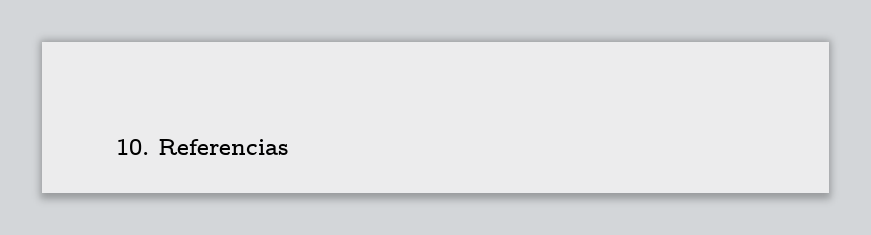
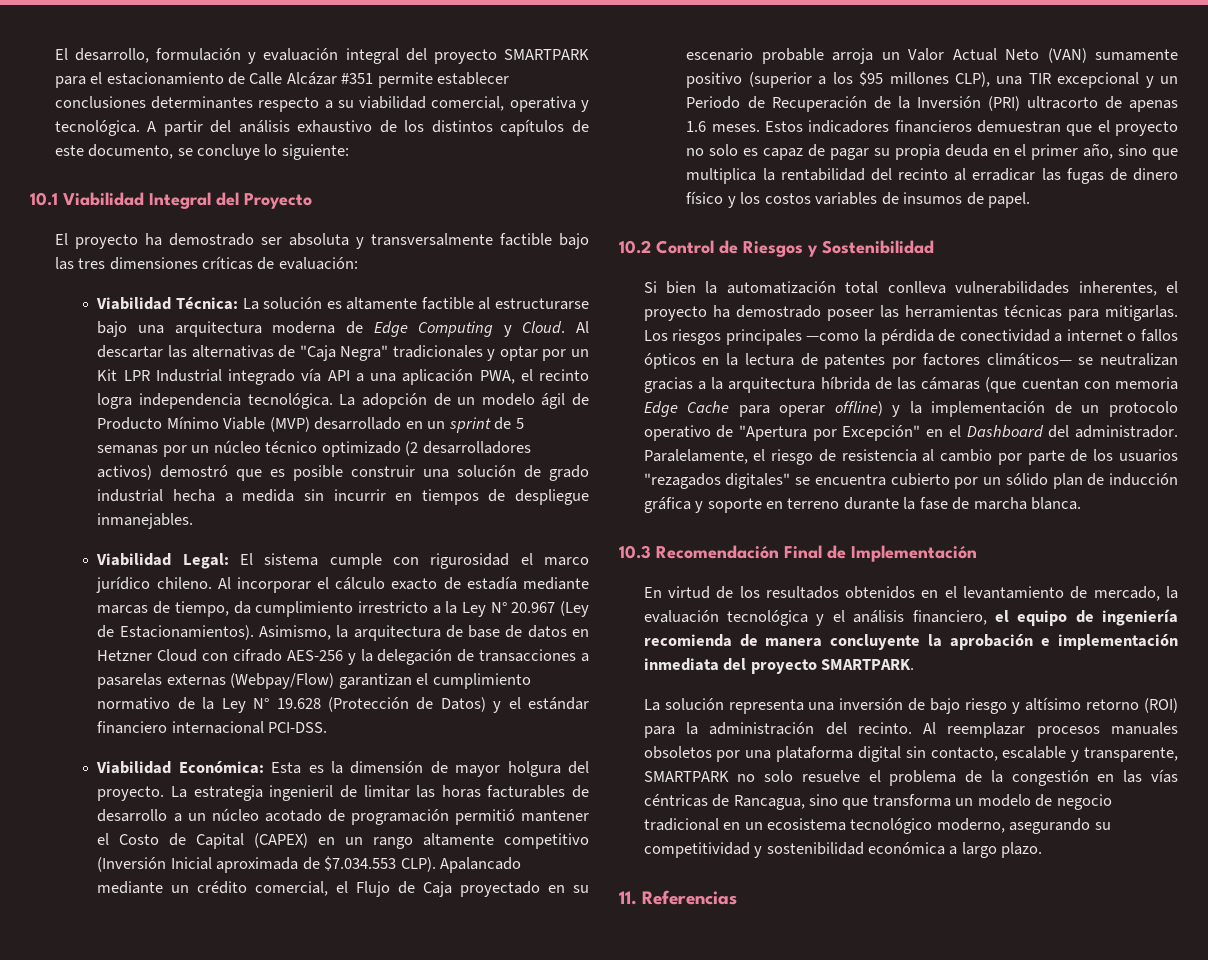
- 10. Referencias
+ El desarrollo, formulación y evaluación integral del proyecto SMARTPARK para el estacionamiento de Calle Alcázar #351 permite establecer conclusiones determinantes respecto a su viabilidad comercial, operativa y tecnológica. A partir del análisis exhaustivo de los distintos capítulos de este documento, se concluye lo siguiente:
+ 10.1 Viabilidad Integral del Proyecto
+ El proyecto ha demostrado ser absoluta y transversalmente factible bajo las tres dimensiones críticas de evaluación:
+ Viabilidad Técnica: La solución es altamente factible al estructurarse bajo una arquitectura moderna de Edge Computing y Cloud. Al descartar las alternativas de "Caja Negra" tradicionales y optar por un Kit LPR Industrial integrado vía API a una aplicación PWA, el recinto logra independencia tecnológica. La adopción de un modelo ágil de Producto Mínimo Viable (MVP) desarrollado en un sprint de 5 semanas por un núcleo técnico optimizado (2 desarrolladores activos) demostró que es posible construir una solución de grado industrial hecha a medida sin incurrir en tiempos de despliegue inmanejables.
+ Viabilidad Legal: El sistema cumple con rigurosidad el marco jurídico chileno. Al incorporar el cálculo exacto de estadía mediante marcas de tiempo, da cumplimiento irrestricto a la Ley N° 20.967 (Ley de Estacionamientos). Asimismo, la arquitectura de base de datos en Hetzner Cloud con cifrado AES-256 y la delegación de transacciones a pasarelas externas (Webpay/Flow) garantizan el cumplimiento normativo de la Ley N° 19.628 (Protección de Datos) y el estándar financiero internacional PCI-DSS.
+ Viabilidad Económica: Esta es la dimensión de mayor holgura del proyecto. La estrategia ingenieril de limitar las horas facturables de desarrollo a un núcleo acotado de programación permitió mantener el Costo de Capital (CAPEX) en un rango altamente competitivo (Inversión Inicial aproximada de $7.034.553 CLP). Apalancado mediante un crédito comercial, el Flujo de Caja proyectado en su escenario probable arroja un Valor Actual Neto (VAN) sumamente positivo (superior a los $95 millones CLP), una TIR excepcional y un Periodo de Recuperación de la Inversión (PRI) ultracorto de apenas 1.6 meses. Estos indicadores financieros demuestran que el proyecto no solo es capaz de pagar su propia deuda en el primer año, sino que multiplica la rentabilidad del recinto al erradicar las fugas de dinero físico y los costos variables de insumos de papel.
+ 10.2 Control de Riesgos y Sostenibilidad
+ Si bien la automatización total conlleva vulnerabilidades inherentes, el proyecto ha demostrado poseer las herramientas técnicas para mitigarlas. Los riesgos principales —como la pérdida de conectividad a internet o fallos ópticos en la lectura de patentes por factores climáticos— se neutralizan gracias a la arquitectura híbrida de las cámaras (que cuentan con memoria Edge Cache para operar offline) y la implementación de un protocolo operativo de "Apertura por Excepción" en el Dashboard del administrador. Paralelamente, el riesgo de resistencia al cambio por parte de los usuarios "rezagados digitales" se encuentra cubierto por un sólido plan de inducción gráfica y soporte en terreno durante la fase de marcha blanca.
+ 10.3 Recomendación Final de Implementación
+ En virtud de los resultados obtenidos en el levantamiento de mercado, la evaluación tecnológica y el análisis financiero, el equipo de ingeniería recomienda de manera concluyente la aprobación e implementación inmediata del proyecto SMARTPARK.
+ La solución representa una inversión de bajo riesgo y altísimo retorno (ROI) para la administración del recinto. Al reemplazar procesos manuales obsoletos por una plataforma digital sin contacto, escalable y transparente, SMARTPARK no solo resuelve el problema de la congestión en las vías céntricas de Rancagua, sino que transforma un modelo de negocio tradicional en un ecosistema tecnológico moderno, asegurando su competitividad y sostenibilidad económica a largo plazo.
+ 11. Referencias

